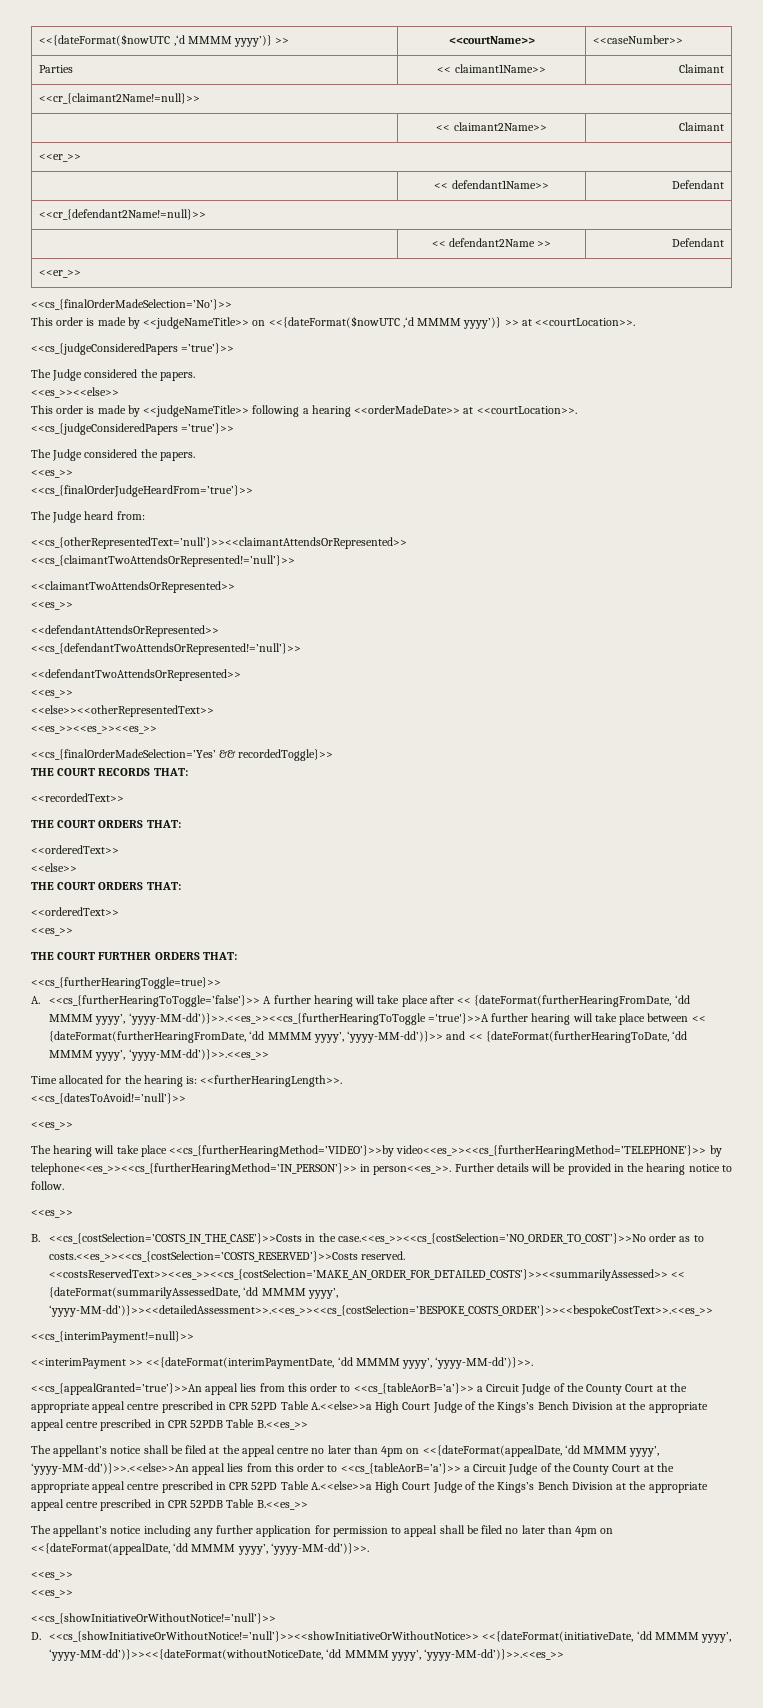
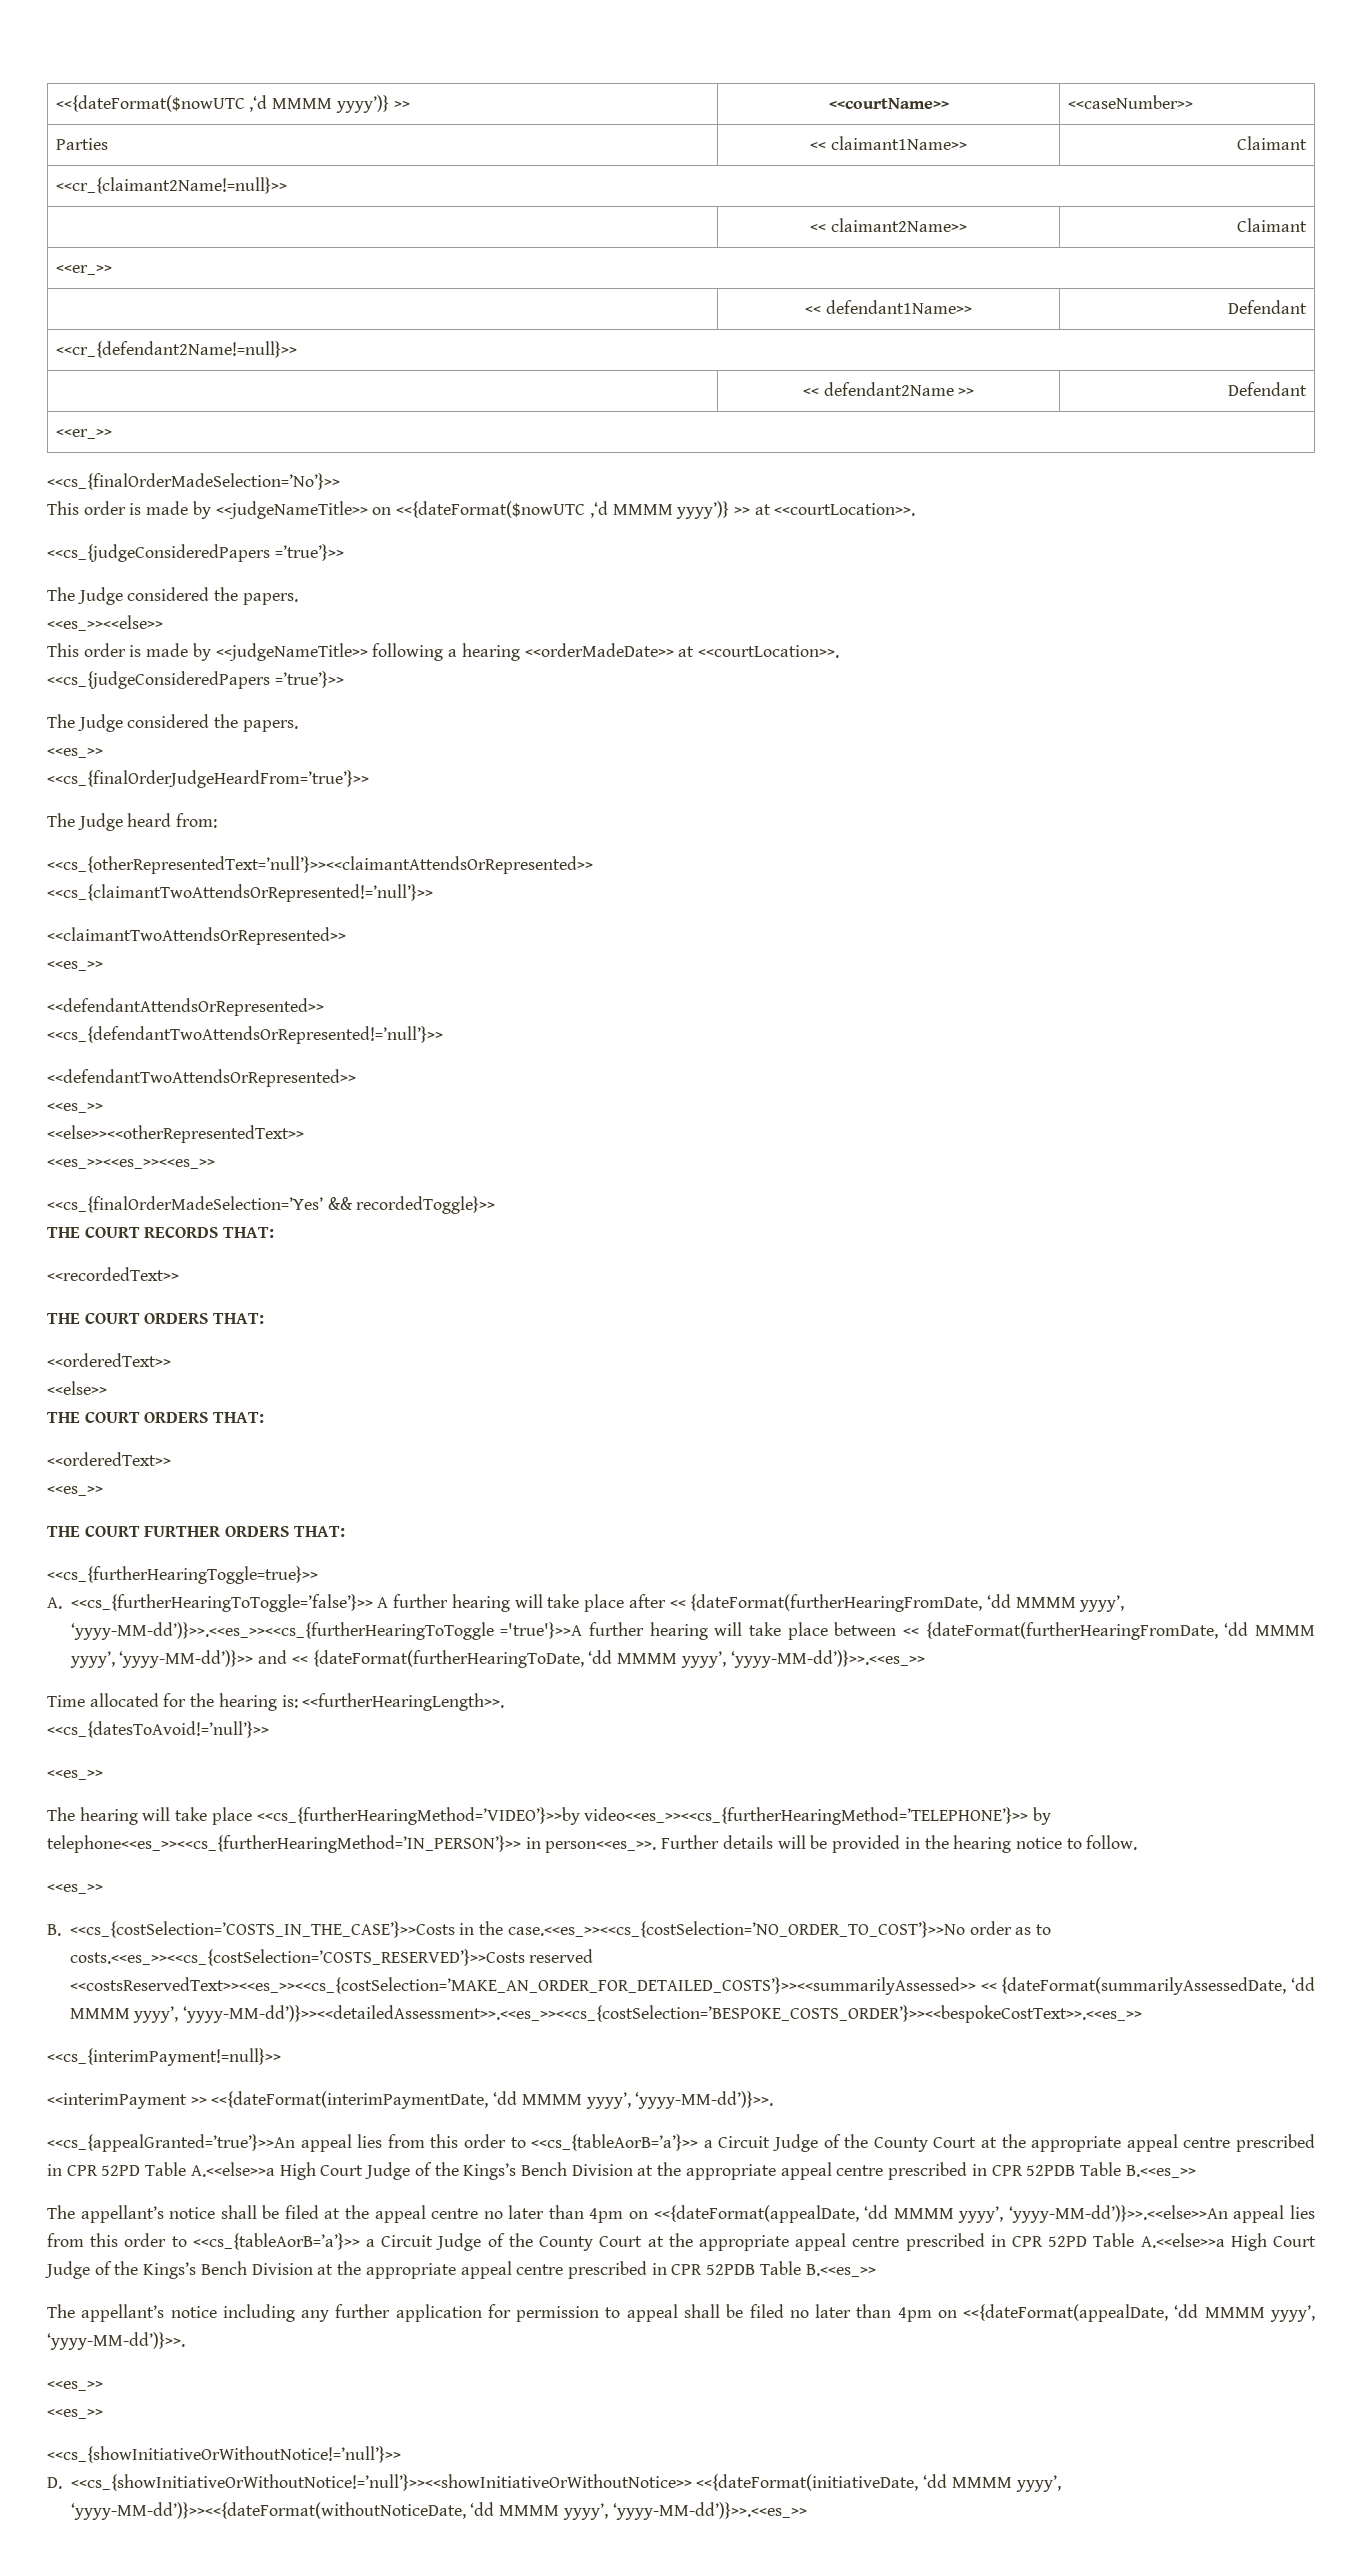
- B. <<cs_{costSelection=’COSTS_IN_THE_CASE’}>>Costs in the case.<<es_>><<cs_{costSelection=’NO_ORDER_TO_COST’}>>No order as to costs.<<es_>><<cs_{costSelection=’COSTS_RESERVED’}>>Costs reserved. <<costsReservedText>><<es_>><<cs_{costSelection=’MAKE_AN_ORDER_FOR_DETAILED_COSTS’}>><<summarilyAssessed>> << {dateFormat(summarilyAssessedDate, ‘dd MMMM yyyy’, ‘yyyy-MM-dd’)}>><<detailedAssessment>>.<<es_>><<cs_{costSelection=’BESPOKE_COSTS_ORDER’}>><<bespokeCostText>>.<<es_>>
+ B. <<cs_{costSelection=’COSTS_IN_THE_CASE’}>>Costs in the case.<<es_>><<cs_{costSelection=’NO_ORDER_TO_COST’}>>No order as to costs.<<es_>><<cs_{costSelection=’COSTS_RESERVED’}>>Costs reserved <<costsReservedText>><<es_>><<cs_{costSelection=’MAKE_AN_ORDER_FOR_DETAILED_COSTS’}>><<summarilyAssessed>> << {dateFormat(summarilyAssessedDate, ‘dd MMMM yyyy’, ‘yyyy-MM-dd’)}>><<detailedAssessment>>.<<es_>><<cs_{costSelection=’BESPOKE_COSTS_ORDER’}>><<bespokeCostText>>.<<es_>>

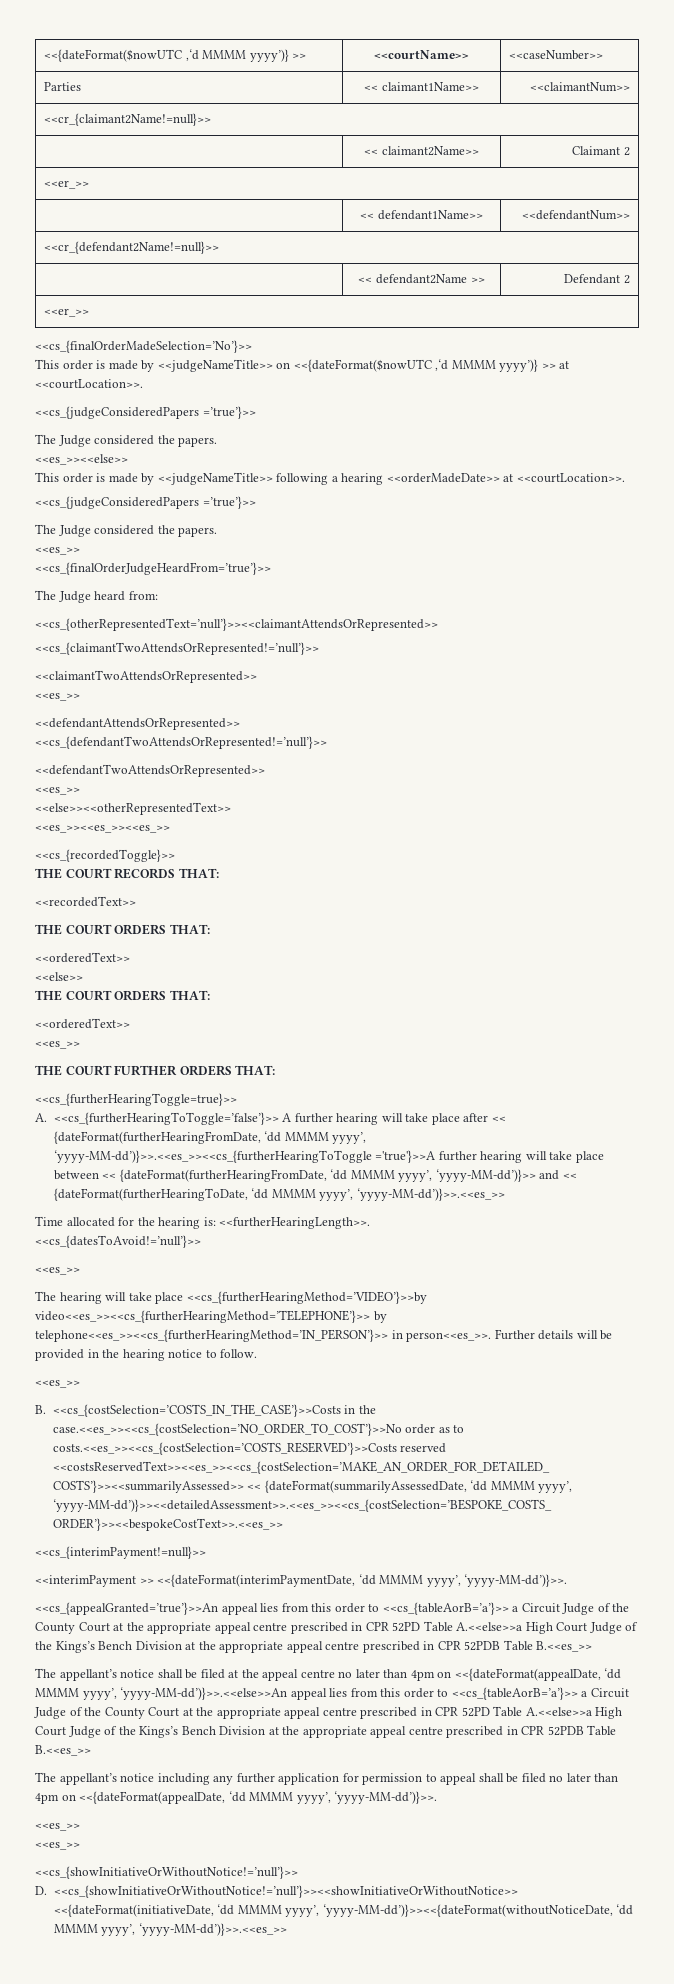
- Parties | << claimant1Name>> | Claimant
+ Parties | << claimant1Name>> | <<claimantNum>>
- | << claimant2Name>> | Claimant
+ | << claimant2Name>> | Claimant 2
- | << defendant1Name>> | Defendant
+ | << defendant1Name>> | <<defendantNum>>
- | << defendant2Name >> | Defendant
+ | << defendant2Name >> | Defendant 2
- <<cs_{finalOrderMadeSelection=’Yes’ && recordedToggle}>>
+ <<cs_{recordedToggle}>>

